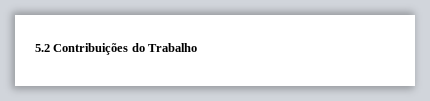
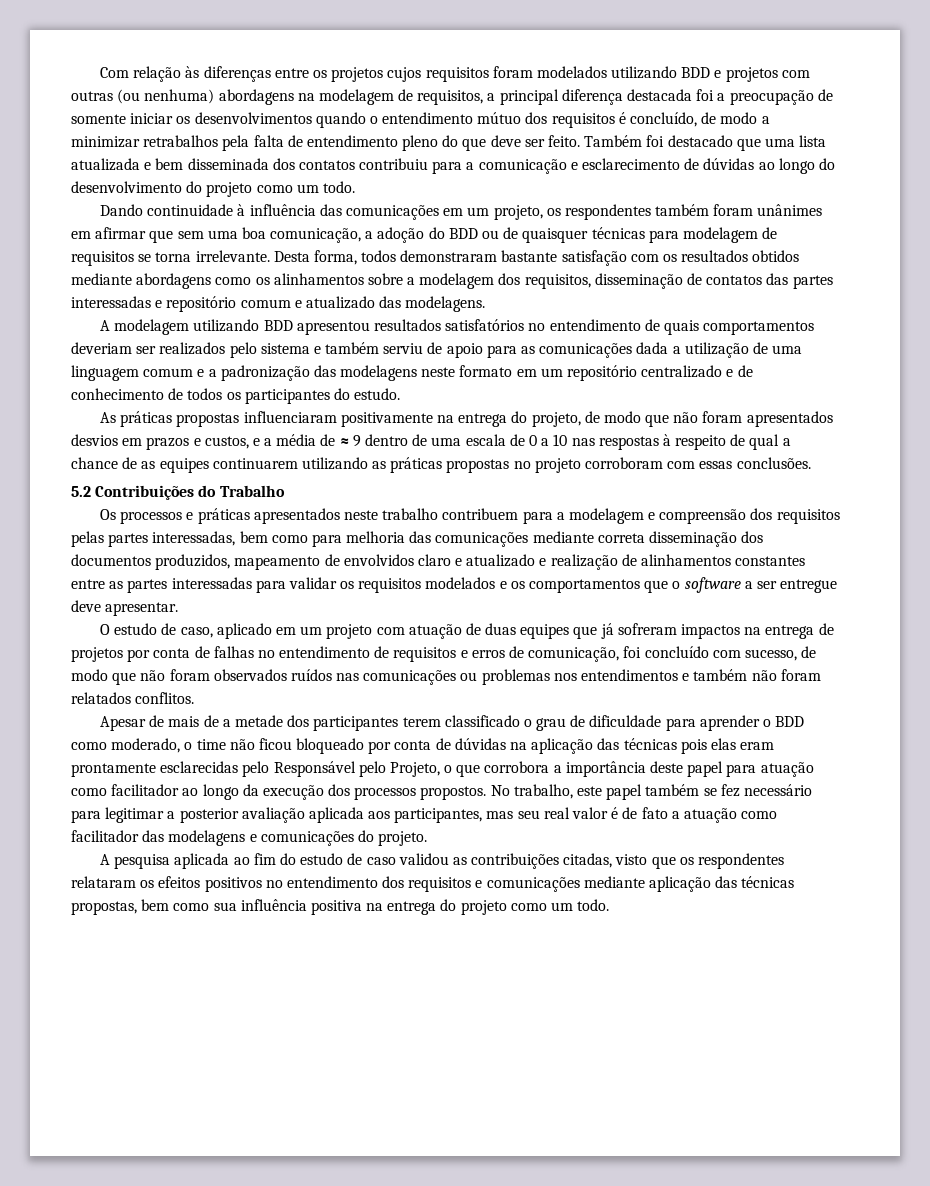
+ Com relação às diferenças entre os projetos cujos requisitos foram modelados utilizando BDD e projetos com outras (ou nenhuma) abordagens na modelagem de requisitos, a principal diferença destacada foi a preocupação de somente iniciar os desenvolvimentos quando o entendimento mútuo dos requisitos é concluído, de modo a minimizar retrabalhos pela falta de entendimento pleno do que deve ser feito. Também foi destacado que uma lista atualizada e bem disseminada dos contatos contribuiu para a comunicação e esclarecimento de dúvidas ao longo do desenvolvimento do projeto como um todo.
+ Dando continuidade à influência das comunicações em um projeto, os respondentes também foram unânimes em afirmar que sem uma boa comunicação, a adoção do BDD ou de quaisquer técnicas para modelagem de requisitos se torna irrelevante. Desta forma, todos demonstraram bastante satisfação com os resultados obtidos mediante abordagens como os alinhamentos sobre a modelagem dos requisitos, disseminação de contatos das partes interessadas e repositório comum e atualizado das modelagens.
+ A modelagem utilizando BDD apresentou resultados satisfatórios no entendimento de quais comportamentos deveriam ser realizados pelo sistema e também serviu de apoio para as comunicações dada a utilização de uma linguagem comum e a padronização das modelagens neste formato em um repositório centralizado e de conhecimento de todos os participantes do estudo.
+ As práticas propostas influenciaram positivamente na entrega do projeto, de modo que não foram apresentados desvios em prazos e custos, e a média de ≈ 9 dentro de uma escala de 0 a 10 nas respostas à respeito de qual a chance de as equipes continuarem utilizando as práticas propostas no projeto corroboram com essas conclusões.
  5.2 Contribuições do Trabalho
+ Os processos e práticas apresentados neste trabalho contribuem para a modelagem e compreensão dos requisitos pelas partes interessadas, bem como para melhoria das comunicações mediante correta disseminação dos documentos produzidos, mapeamento de envolvidos claro e atualizado e realização de alinhamentos constantes entre as partes interessadas para validar os requisitos modelados e os comportamentos que o software a ser entregue deve apresentar.
+ O estudo de caso, aplicado em um projeto com atuação de duas equipes que já sofreram impactos na entrega de projetos por conta de falhas no entendimento de requisitos e erros de comunicação, foi concluído com sucesso, de modo que não foram observados ruídos nas comunicações ou problemas nos entendimentos e também não foram relatados conflitos.
+ Apesar de mais de a metade dos participantes terem classificado o grau de dificuldade para aprender o BDD como moderado, o time não ficou bloqueado por conta de dúvidas na aplicação das técnicas pois elas eram prontamente esclarecidas pelo Responsável pelo Projeto, o que corrobora a importância deste papel para atuação como facilitador ao longo da execução dos processos propostos. No trabalho, este papel também se fez necessário para legitimar a posterior avaliação aplicada aos participantes, mas seu real valor é de fato a atuação como facilitador das modelagens e comunicações do projeto.
+ A pesquisa aplicada ao fim do estudo de caso validou as contribuições citadas, visto que os respondentes relataram os efeitos positivos no entendimento dos requisitos e comunicações mediante aplicação das técnicas propostas, bem como sua influência positiva na entrega do projeto como um todo.

